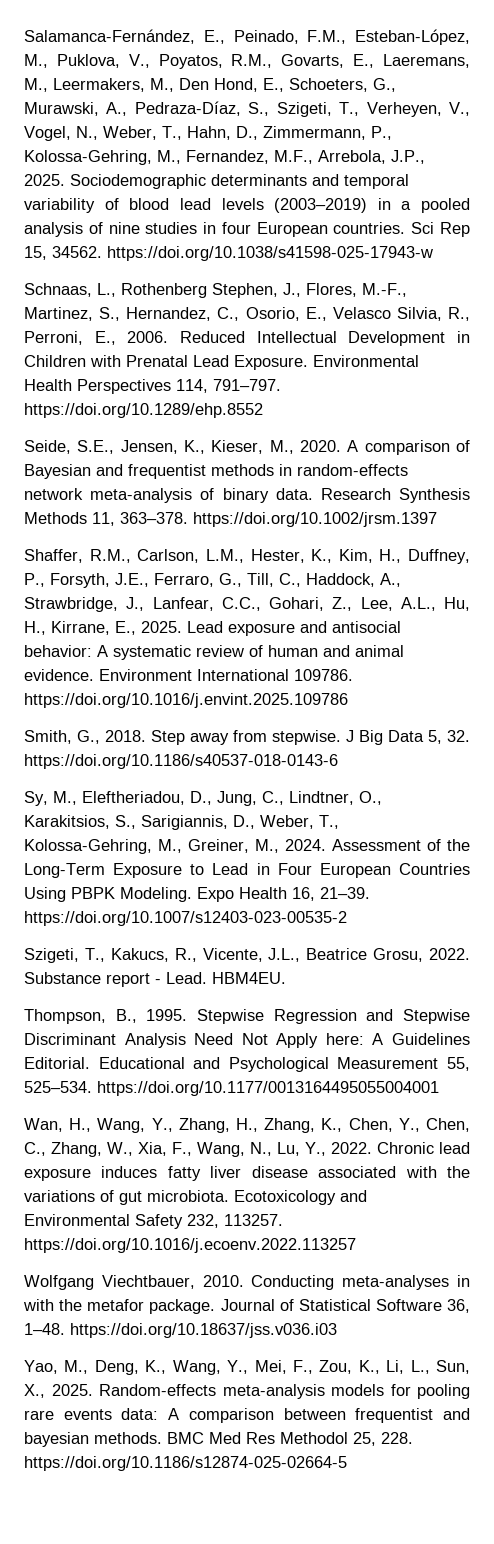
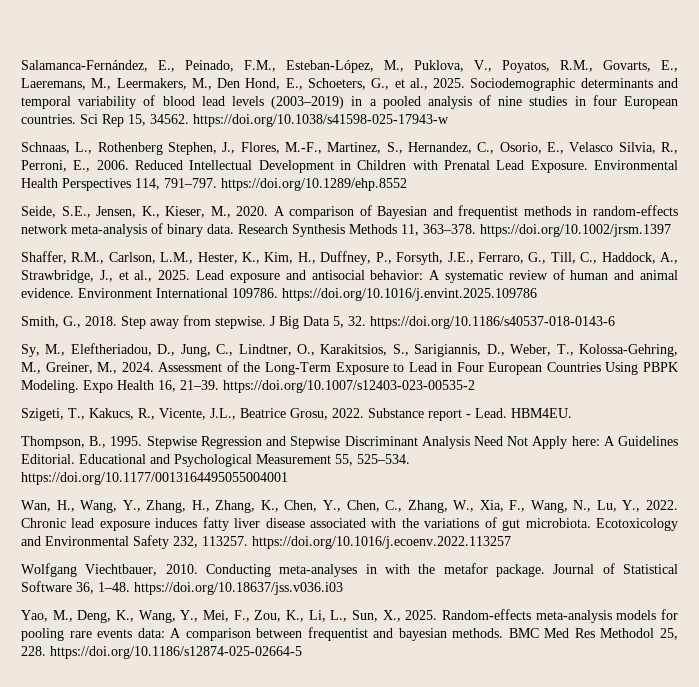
- Salamanca-Fernández, E., Peinado, F.M., Esteban-López, M., Puklova, V., Poyatos, R.M., Govarts, E., Laeremans, M., Leermakers, M., Den Hond, E., Schoeters, G., Murawski, A., Pedraza-Díaz, S., Szigeti, T., Verheyen, V., Vogel, N., Weber, T., Hahn, D., Zimmermann, P., Kolossa-Gehring, M., Fernandez, M.F., Arrebola, J.P., 2025.
+ Salamanca-Fernández, E., Peinado, F.M., Esteban-López, M., Puklova, V., Poyatos, R.M., Govarts, E., Laeremans, M., Leermakers, M., Den Hond, E., Schoeters, G., et al., 2025.
- Shaffer, R.M., Carlson, L.M., Hester, K., Kim, H., Duffney, P., Forsyth, J.E., Ferraro, G., Till, C., Haddock, A., Strawbridge, J., Lanfear, C.C., Gohari, Z., Lee, A.L., Hu, H., Kirrane, E., 2025.
+ Shaffer, R.M., Carlson, L.M., Hester, K., Kim, H., Duffney, P., Forsyth, J.E., Ferraro, G., Till, C., Haddock, A., Strawbridge, J., et al., 2025.

